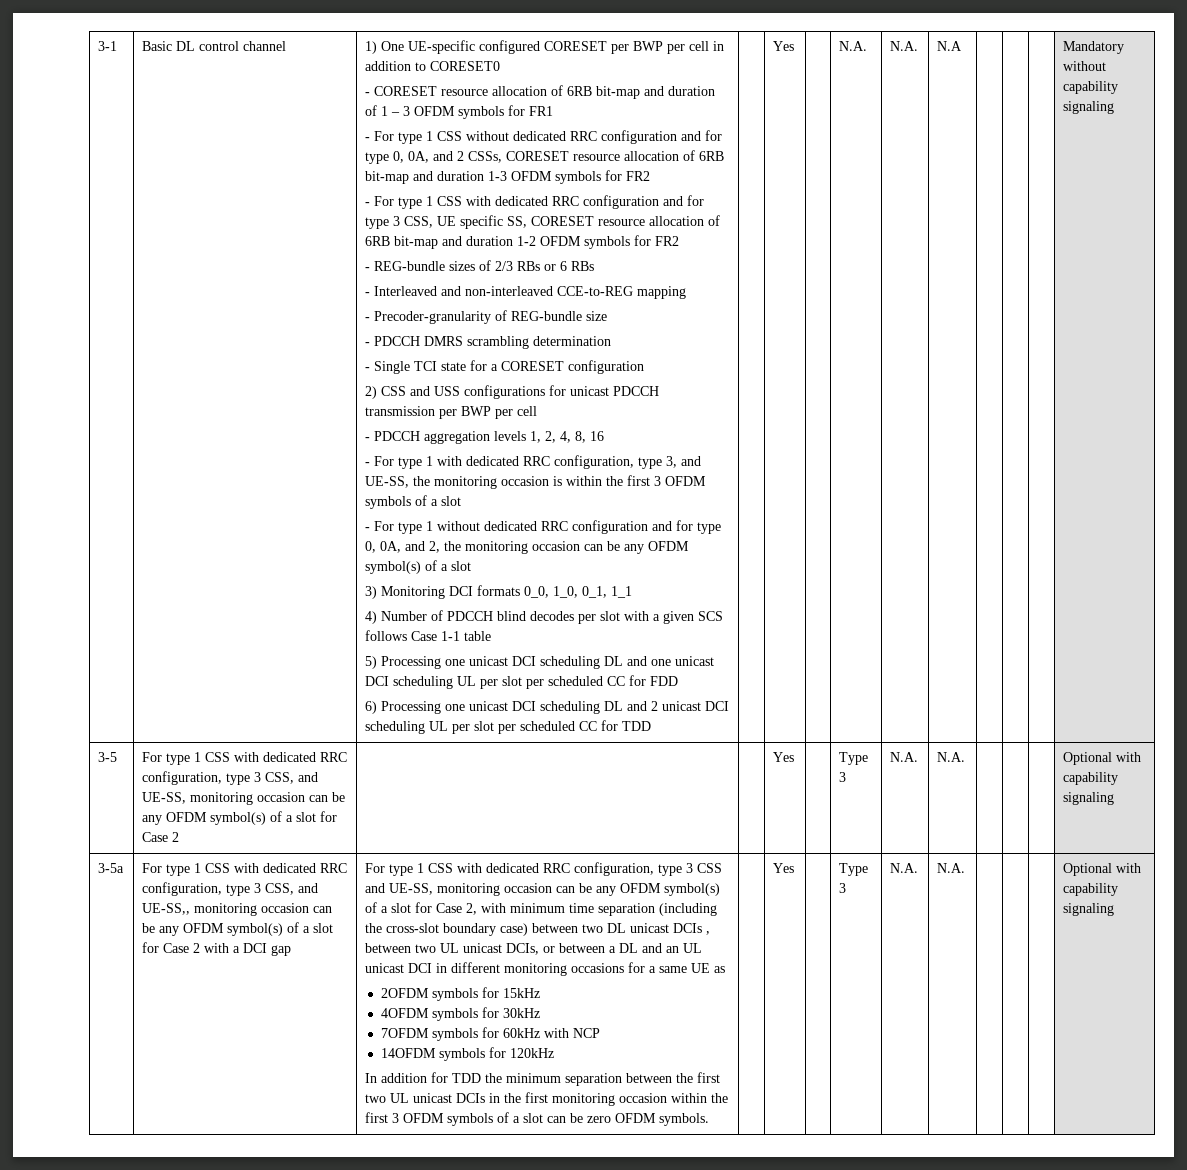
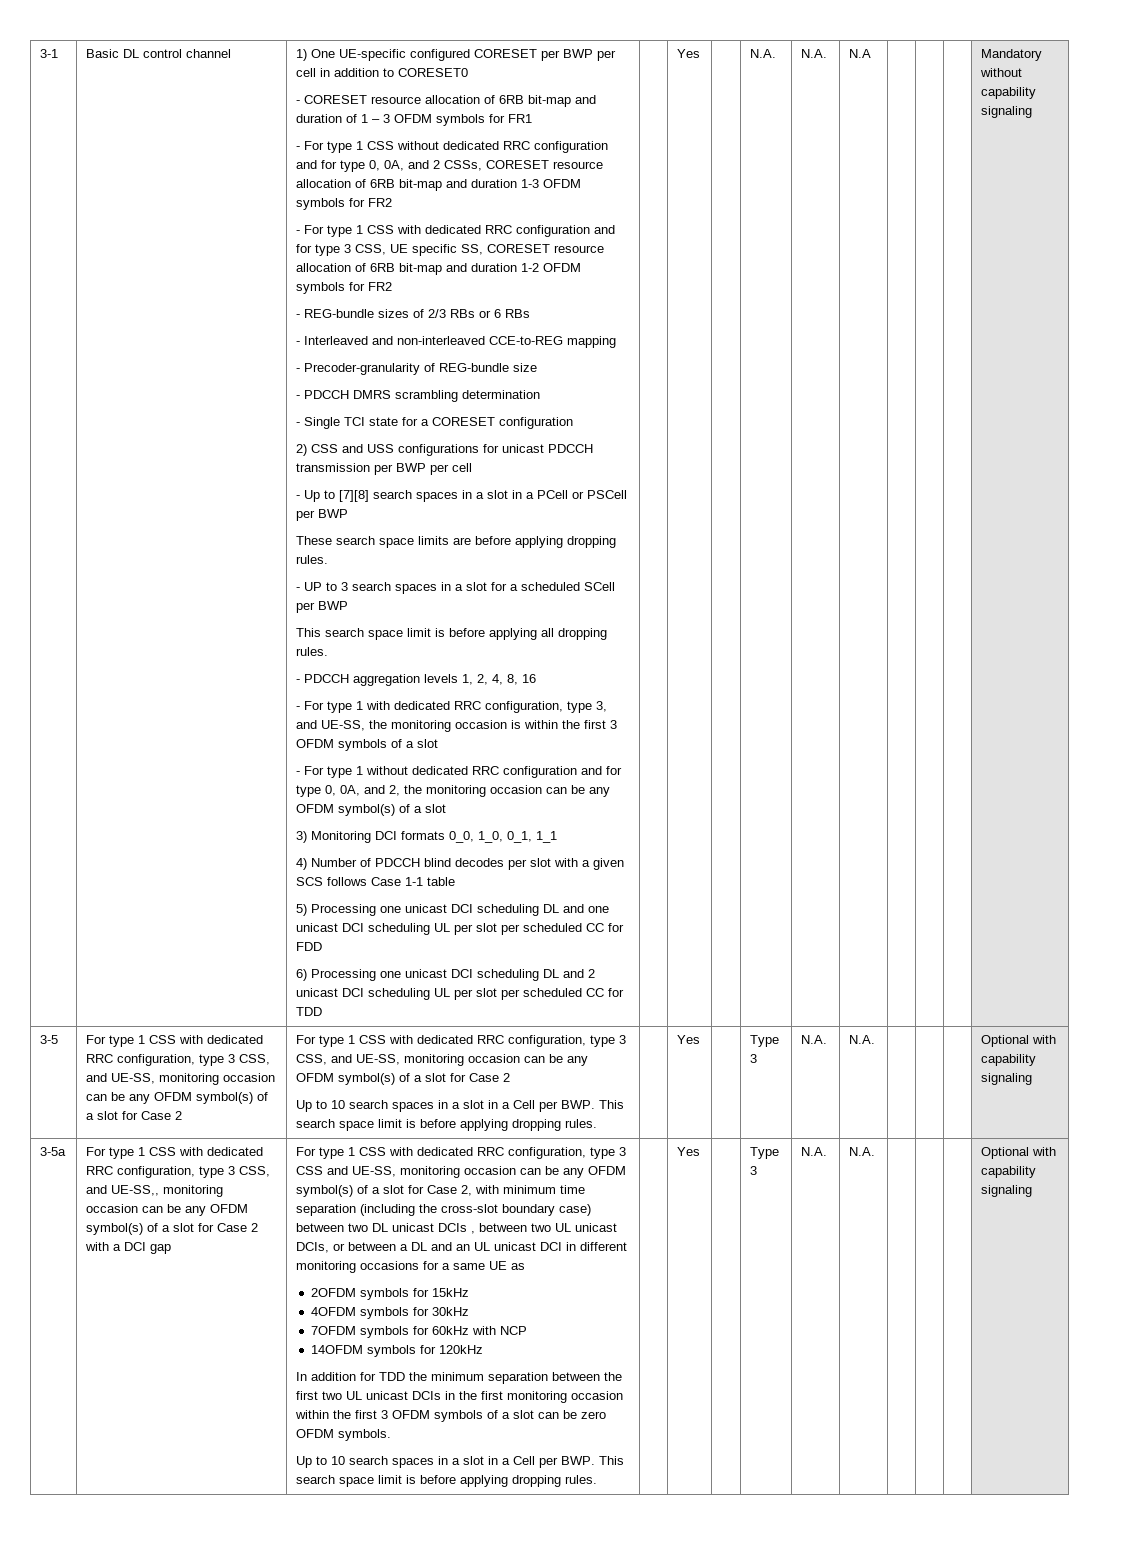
+ - Up to [7][8] search spaces in a slot in a PCell or PSCell per BWP
+ These search space limits are before applying dropping rules.
+ - UP to 3 search spaces in a slot for a scheduled SCell per BWP
+ This search space limit is before applying all dropping rules.
- For type 1 CSS with dedicated RRC configuration, type 3 CSS, and UE-SS, monitoring occasion can be any OFDM symbol(s) of a slot for Case 2
+ For type 1 CSS with dedicated RRC configuration, type 3 CSS, and UE-SS, monitoring occasion can be any OFDM symbol(s) of a slot for Case 2 | For type 1 CSS with dedicated RRC configuration, type 3 CSS, and UE-SS, monitoring occasion can be any OFDM symbol(s) of a slot for Case 2
+ Up to 10 search spaces in a slot in a Cell per BWP. This search space limit is before applying dropping rules.
  In addition for TDD the minimum separation between the first two UL unicast DCIs in the first monitoring occasion within the first 3 OFDM symbols of a slot can be zero OFDM symbols.
+ Up to 10 search spaces in a slot in a Cell per BWP. This search space limit is before applying dropping rules.

